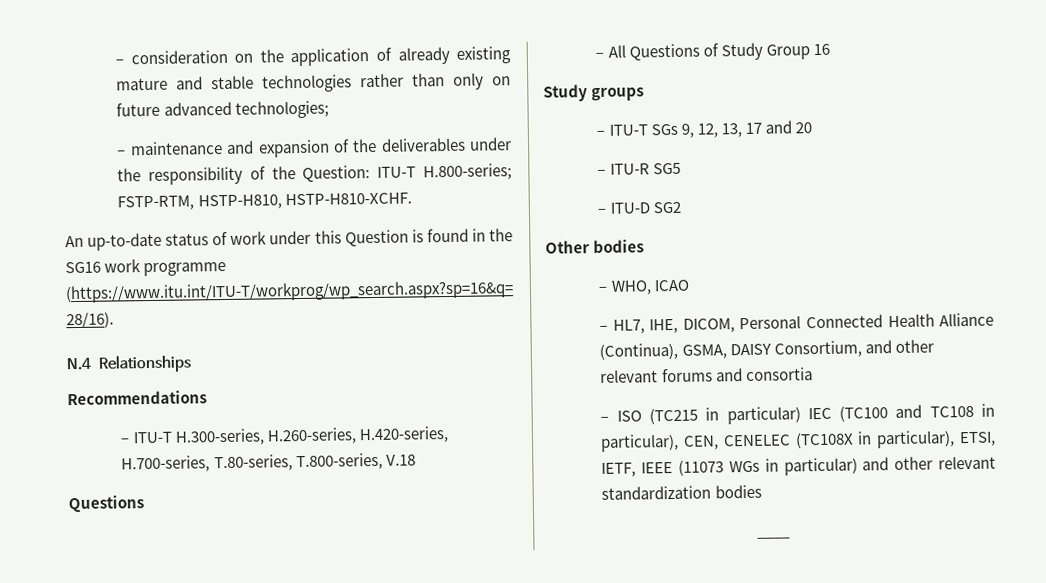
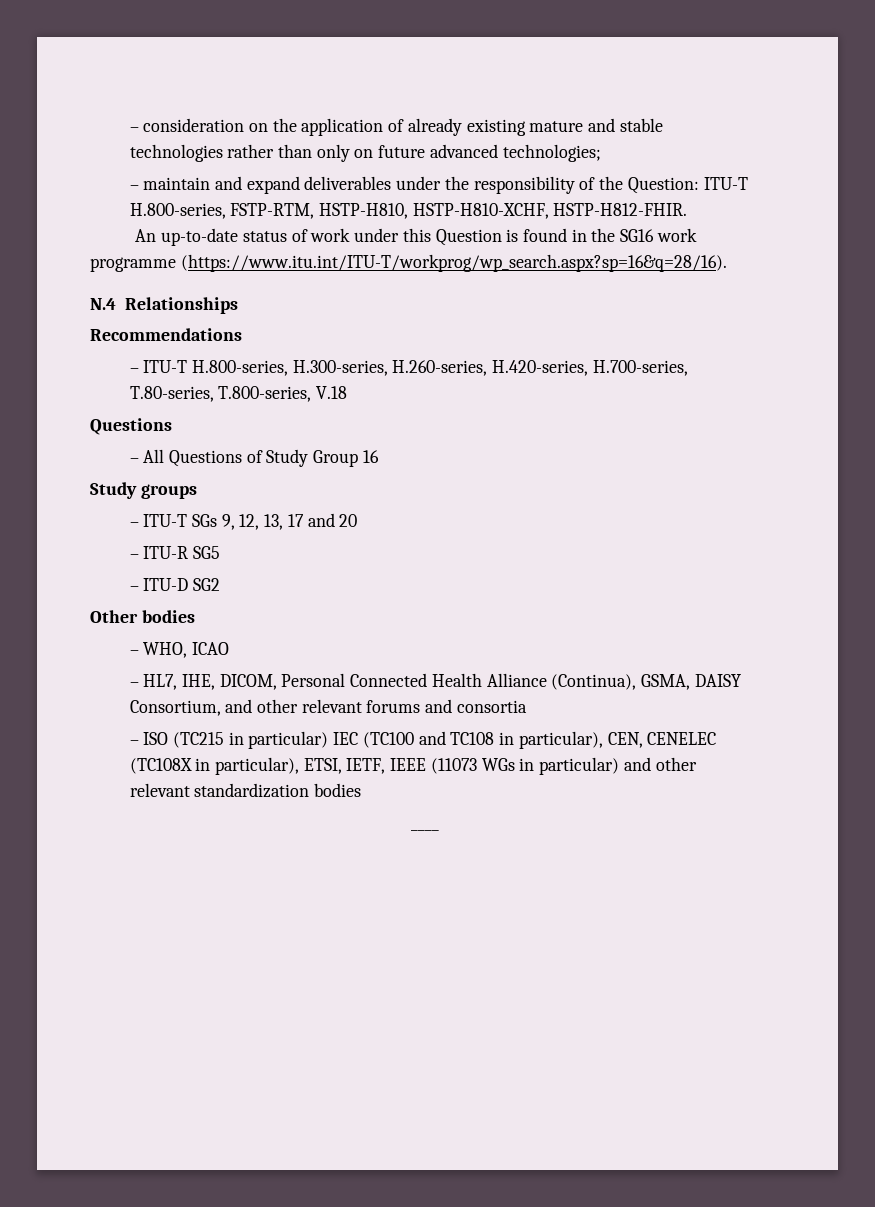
- – maintenance and expansion of the deliverables under the responsibility of the Question: ITU-T H.800-series; FSTP-RTM, HSTP-H810, HSTP-H810-XCHF.
+ – maintain and expand deliverables under the responsibility of the Question: ITU-T H.800-series, FSTP-RTM, HSTP-H810, HSTP-H810-XCHF, HSTP-H812-FHIR.
- – ITU-T H.300-series, H.260-series, H.420-series, H.700-series, T.80-series, T.800-series, V.18
+ – ITU-T H.800-series, H.300-series, H.260-series, H.420-series, H.700-series, T.80-series, T.800-series, V.18

